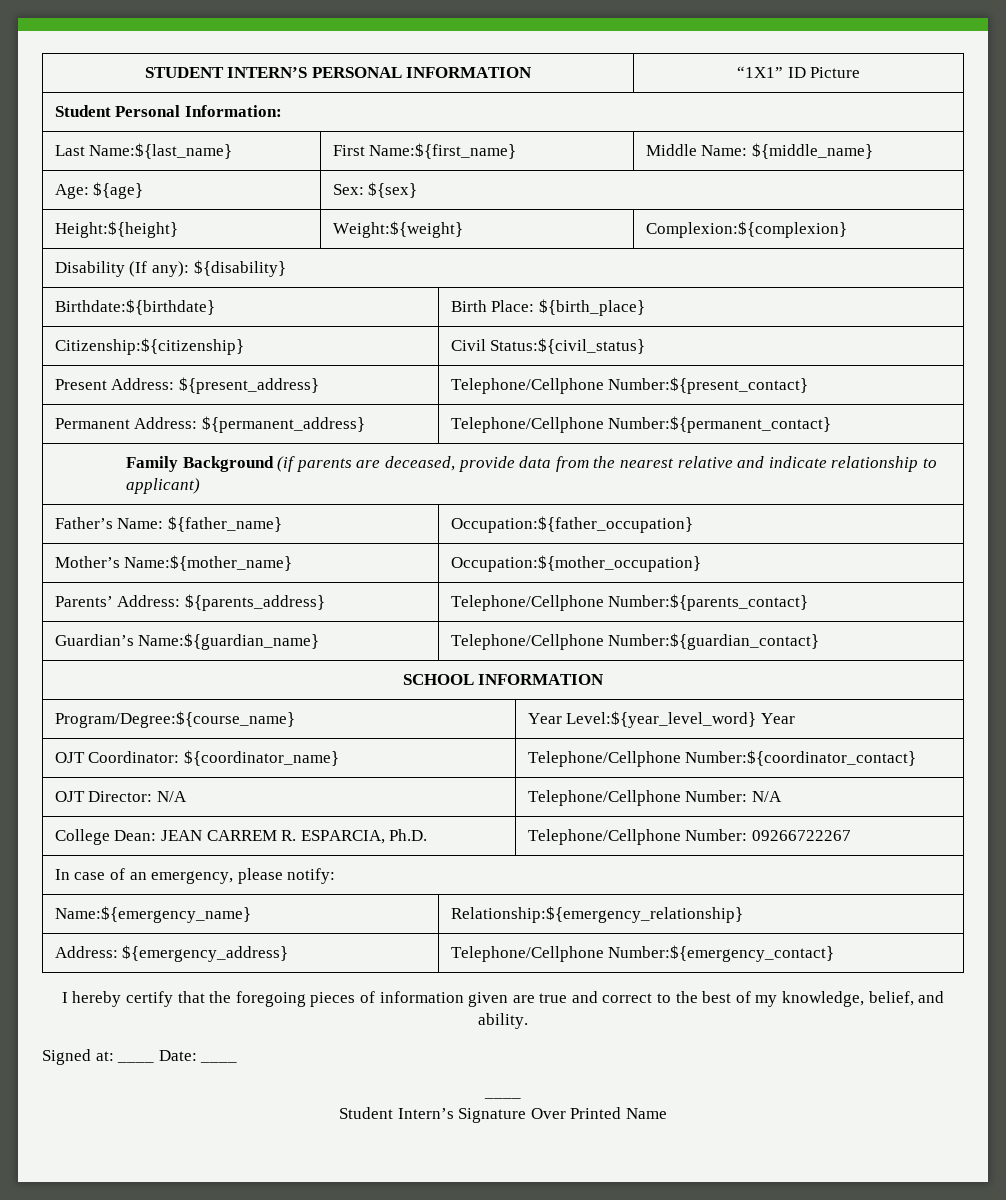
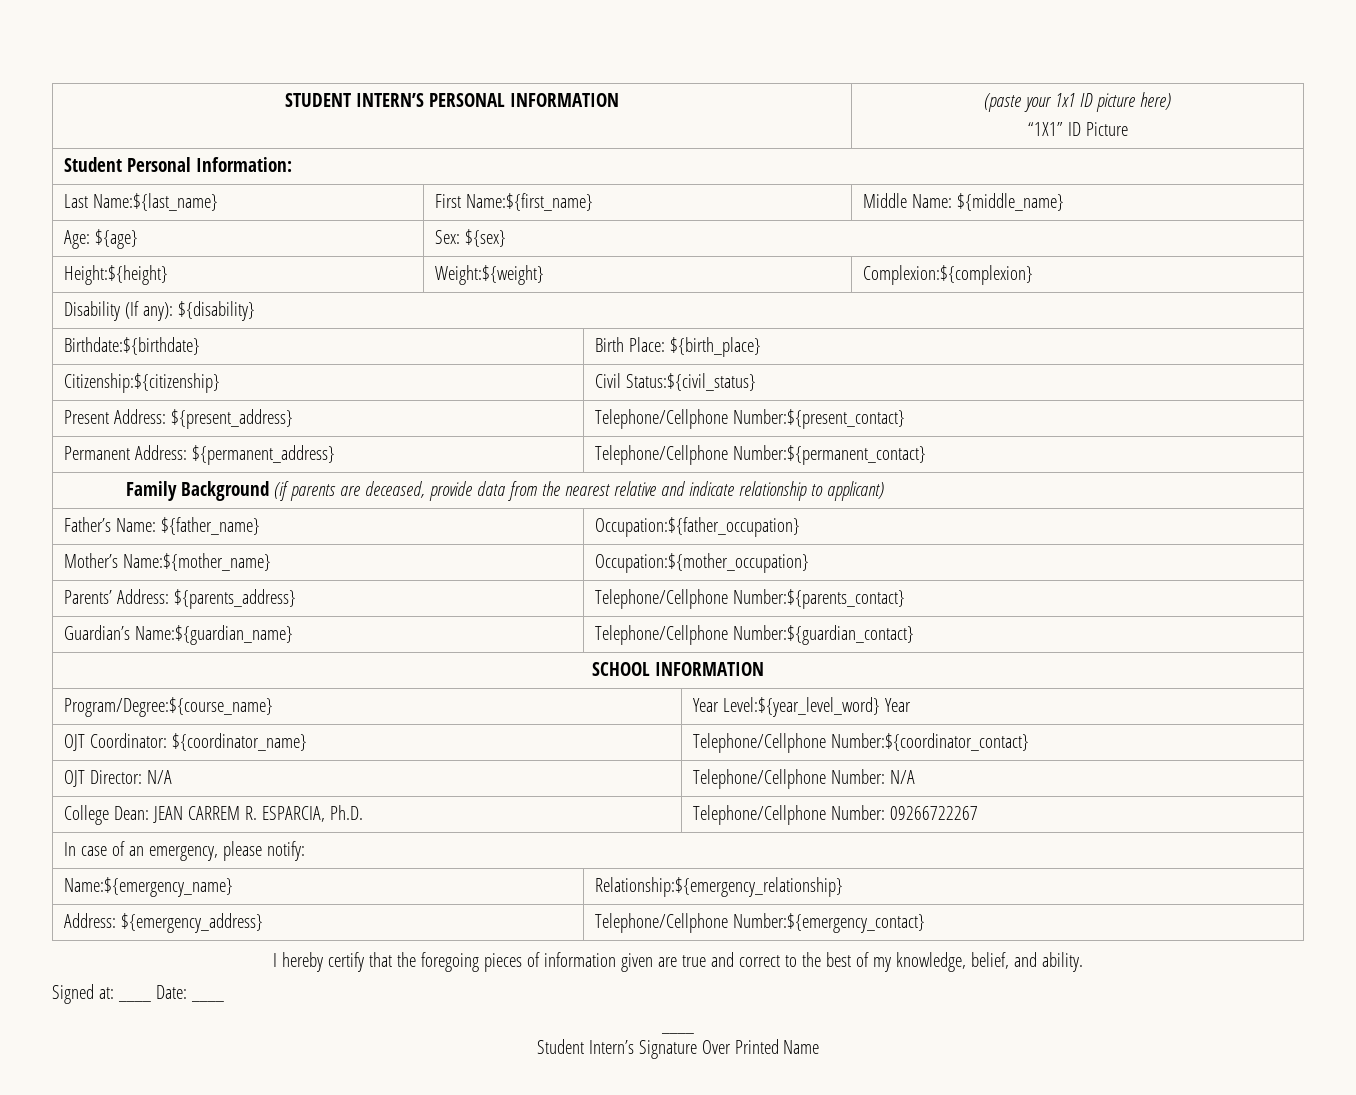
- STUDENT INTERN’S PERSONAL INFORMATION | “1X1” ID Picture
+ STUDENT INTERN’S PERSONAL INFORMATION | (paste your 1x1 ID picture here)
+ “1X1” ID Picture

